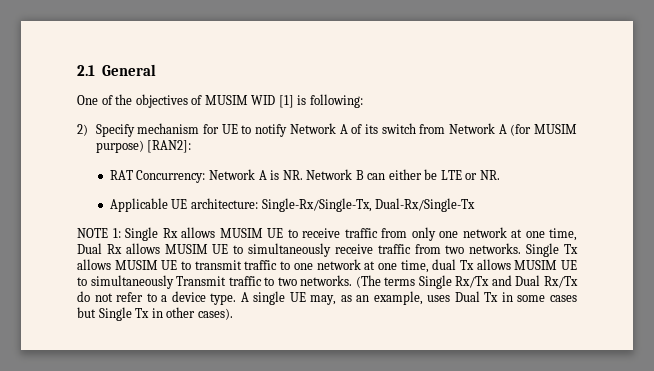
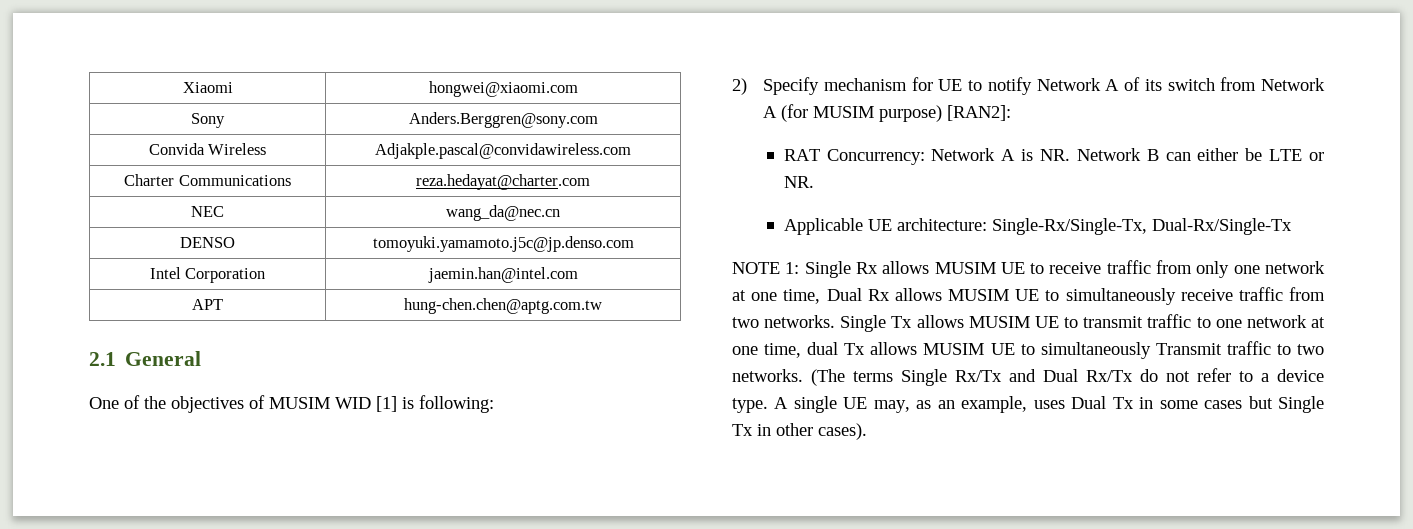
+ Xiaomi | hongwei@xiaomi.com
+ Sony | Anders.Berggren@sony.com
+ Convida Wireless | Adjakple.pascal@convidawireless.com
+ Charter Communications | reza.hedayat@charter.com
+ NEC | wang_da@nec.cn
+ DENSO | tomoyuki.yamamoto.j5c@jp.denso.com
+ Intel Corporation | jaemin.han@intel.com
+ APT | hung-chen.chen@aptg.com.tw

